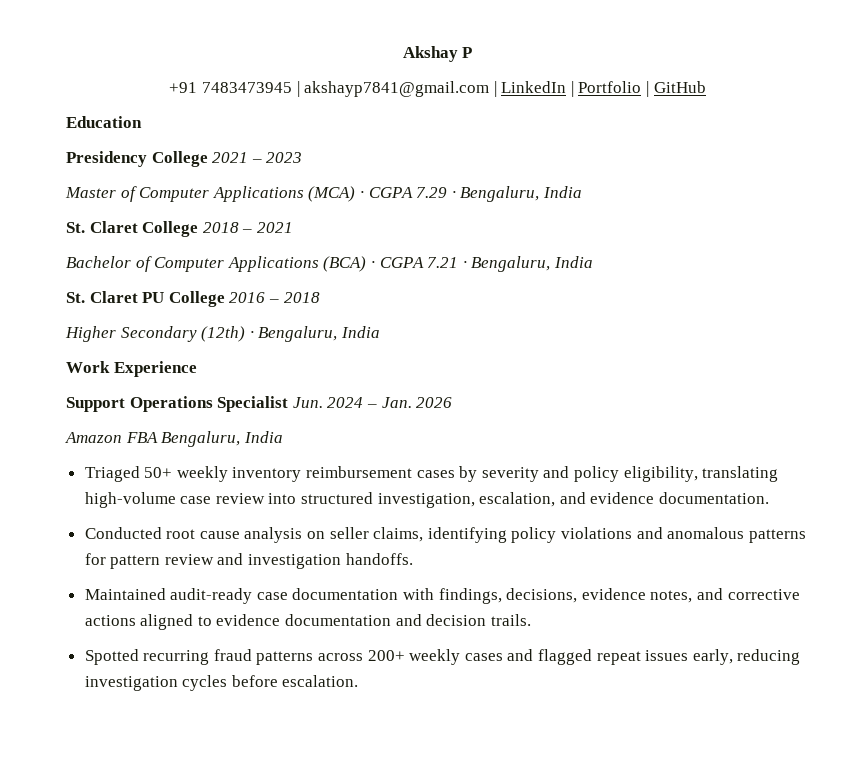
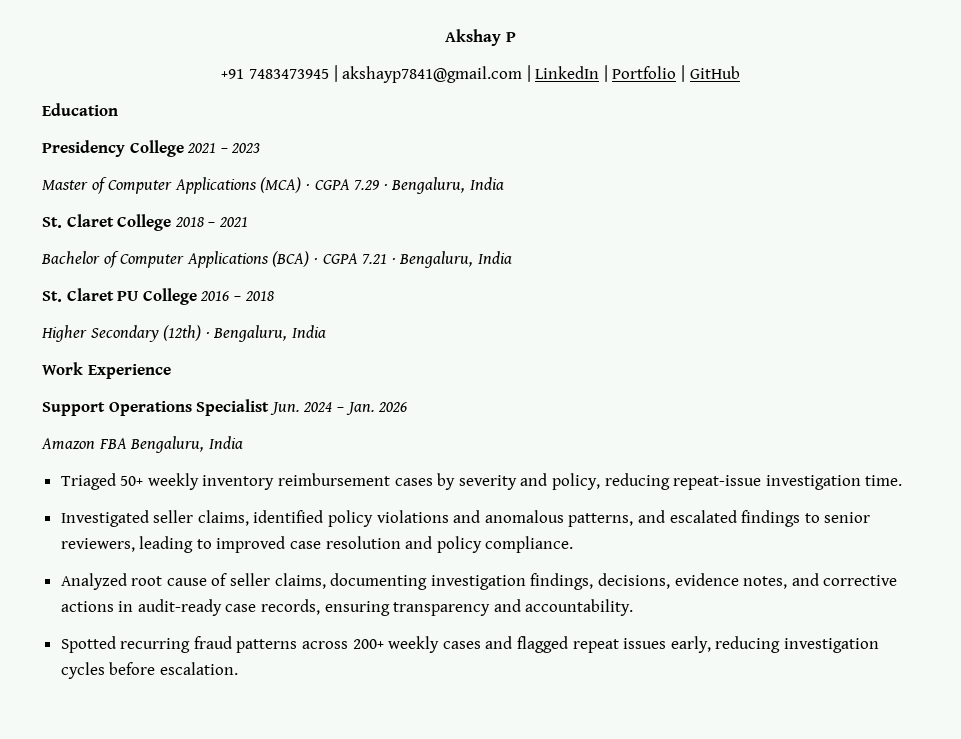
- Triaged 50+ weekly inventory reimbursement cases by severity and policy eligibility, translating high-volume case review into structured investigation, escalation, and evidence documentation.
- Conducted root cause analysis on seller claims, identifying policy violations and anomalous patterns for pattern review and investigation handoffs.
- Maintained audit-ready case documentation with findings, decisions, evidence notes, and corrective actions aligned to evidence documentation and decision trails.
+ Triaged 50+ weekly inventory reimbursement cases by severity and policy, reducing repeat-issue investigation time.
+ Investigated seller claims, identified policy violations and anomalous patterns, and escalated findings to senior reviewers, leading to improved case resolution and policy compliance.
+ Analyzed root cause of seller claims, documenting investigation findings, decisions, evidence notes, and corrective actions in audit-ready case records, ensuring transparency and accountability.

